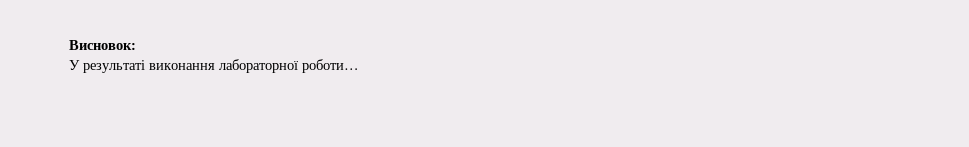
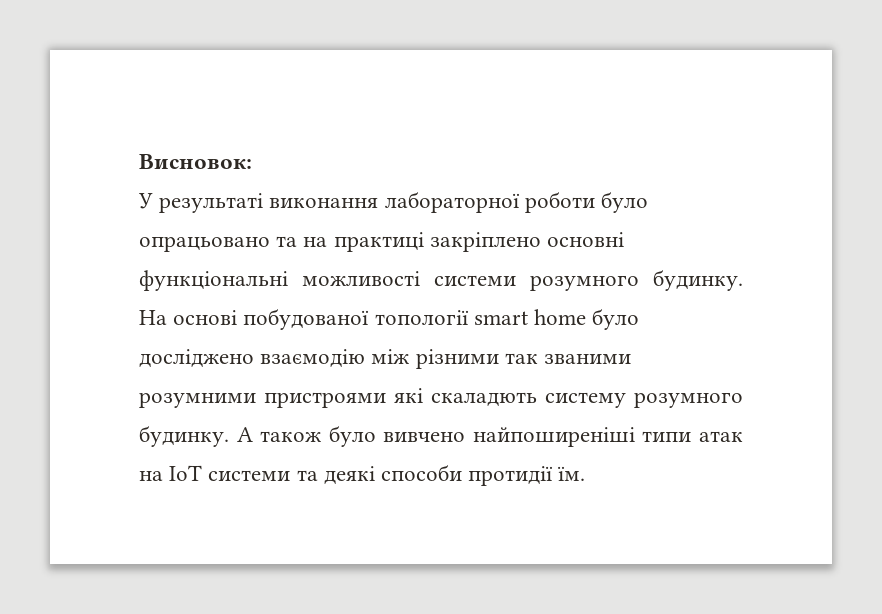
- У результаті виконання лабораторної роботи…
+ У результаті виконання лабораторної роботи було опрацьовано та на практиці закріплено основні функціональні можливості системи розумного будинку. На основі побудованої топології smart home було досліджено взаємодію між різними так званими розумними пристроями які скаладють систему розумного будинку. А також було вивчено найпоширеніші типи атак на IoT системи та деякі способи протидії їм.

